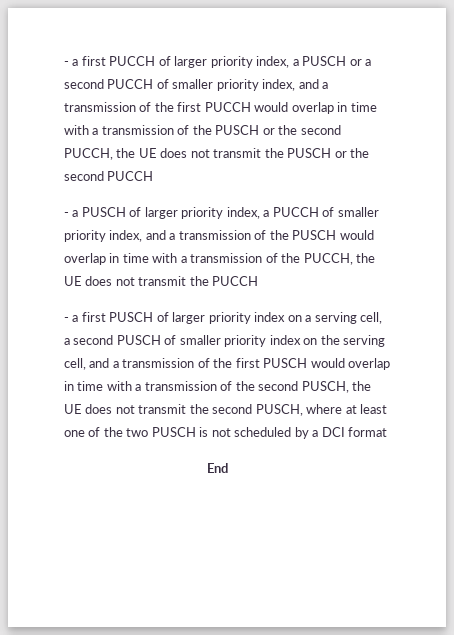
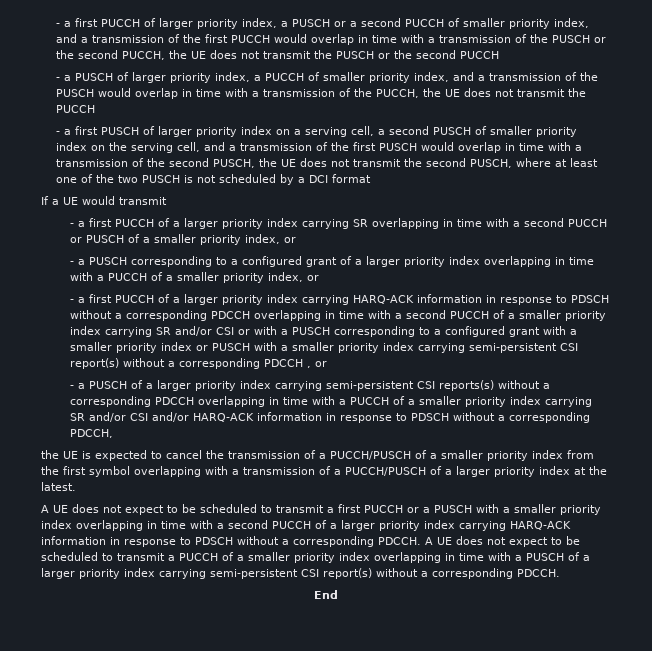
+ If a UE would transmit
+ - a first PUCCH of a larger priority index carrying SR overlapping in time with a second PUCCH or PUSCH of a smaller priority index, or
+ - a PUSCH corresponding to a configured grant of a larger priority index overlapping in time with a PUCCH of a smaller priority index, or
+ - a first PUCCH of a larger priority index carrying HARQ-ACK information in response to PDSCH without a corresponding PDCCH overlapping in time with a second PUCCH of a smaller priority index carrying SR and/or CSI or with a PUSCH corresponding to a configured grant with a smaller priority index or PUSCH with a smaller priority index carrying semi-persistent CSI report(s) without a corresponding PDCCH , or
+ - a PUSCH of a larger priority index carrying semi-persistent CSI reports(s) without a corresponding PDCCH overlapping in time with a PUCCH of a smaller priority index carrying SR and/or CSI and/or HARQ-ACK information in response to PDSCH without a corresponding PDCCH,
+ the UE is expected to cancel the transmission of a PUCCH/PUSCH of a smaller priority index from the first symbol overlapping with a transmission of a PUCCH/PUSCH of a larger priority index at the latest.
+ A UE does not expect to be scheduled to transmit a first PUCCH or a PUSCH with a smaller priority index overlapping in time with a second PUCCH of a larger priority index carrying HARQ-ACK information in response to PDSCH without a corresponding PDCCH. A UE does not expect to be scheduled to transmit a PUCCH of a smaller priority index overlapping in time with a PUSCH of a larger priority index carrying semi-persistent CSI report(s) without a corresponding PDCCH.

